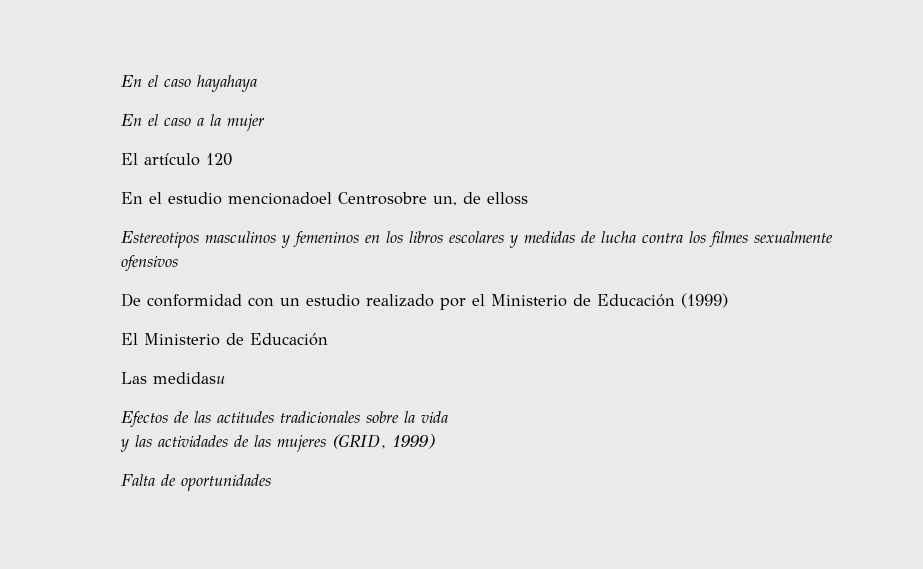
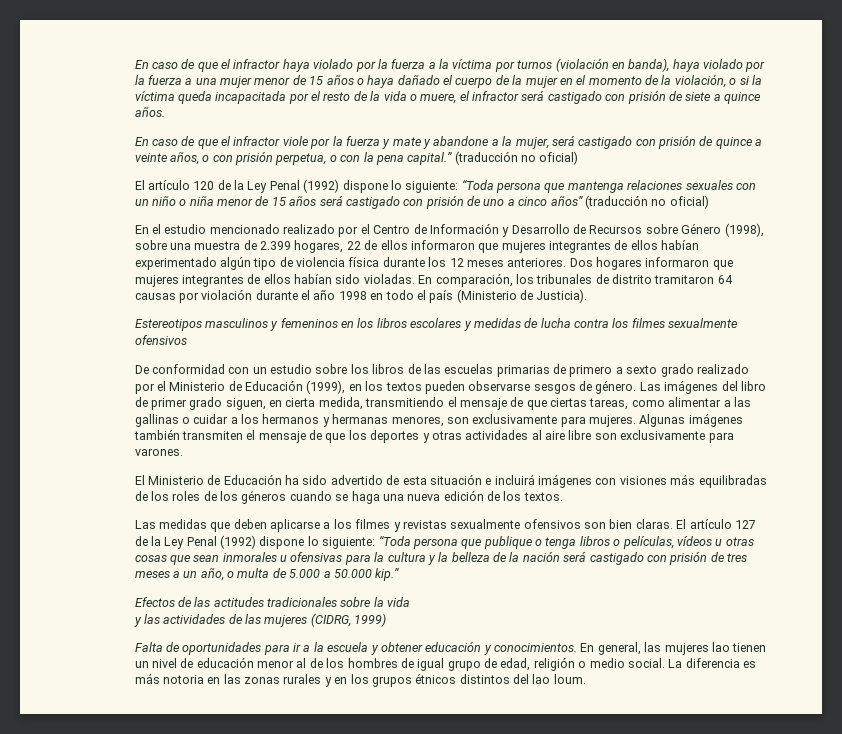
- En el caso hayahaya
- En el caso a la mujer
- El artículo 120
- En el estudio mencionadoel Centrosobre un, de elloss
+ En caso de que el infractor haya violado por la fuerza a la víctima por turnos (violación en banda), haya violado por la fuerza a una mujer menor de 15 años o haya dañado el cuerpo de la mujer en el momento de la violación, o si la víctima queda incapacitada por el resto de la vida o muere, el infractor será castigado con prisión de siete a quince años.
+ En caso de que el infractor viole por la fuerza y mate y abandone a la mujer, será castigado con prisión de quince a veinte años, o con prisión perpetua, o con la pena capital.” (traducción no oficial)
+ El artículo 120 de la Ley Penal (1992) dispone lo siguiente: “Toda persona que mantenga relaciones sexuales con un niño o niña menor de 15 años será castigado con prisión de uno a cinco años” (traducción no oficial)
+ En el estudio mencionado realizado por el Centro de Información y Desarrollo de Recursos sobre Género (1998), sobre una muestra de 2.399 hogares, 22 de ellos informaron que mujeres integrantes de ellos habían experimentado algún tipo de violencia física durante los 12 meses anteriores. Dos hogares informaron que mujeres integrantes de ellos habían sido violadas. En comparación, los tribunales de distrito tramitaron 64 causas por violación durante el año 1998 en todo el país (Ministerio de Justicia).
- De conformidad con un estudio realizado por el Ministerio de Educación (1999)
- El Ministerio de Educación
- Las medidasu
+ De conformidad con un estudio sobre los libros de las escuelas primarias de primero a sexto grado realizado por el Ministerio de Educación (1999), en los textos pueden observarse sesgos de género. Las imágenes del libro de primer grado siguen, en cierta medida, transmitiendo el mensaje de que ciertas tareas, como alimentar a las gallinas o cuidar a los hermanos y hermanas menores, son exclusivamente para mujeres. Algunas imágenes también transmiten el mensaje de que los deportes y otras actividades al aire libre son exclusivamente para varones.
+ El Ministerio de Educación ha sido advertido de esta situación e incluirá imágenes con visiones más equilibradas de los roles de los géneros cuando se haga una nueva edición de los textos.
+ Las medidas que deben aplicarse a los filmes y revistas sexualmente ofensivos son bien claras. El artículo 127 de la Ley Penal (1992) dispone lo siguiente: “Toda persona que publique o tenga libros o películas, vídeos u otras cosas que sean inmorales u ofensivas para la cultura y la belleza de la nación será castigado con prisión de tres meses a un año, o multa de 5.000 a 50.000 kip.”
- y las actividades de las mujeres (GRID, 1999)
+ y las actividades de las mujeres (CIDRG, 1999)
- Falta de oportunidades
+ Falta de oportunidades para ir a la escuela y obtener educación y conocimientos. En general, las mujeres lao tienen un nivel de educación menor al de los hombres de igual grupo de edad, religión o medio social. La diferencia es más notoria en las zonas rurales y en los grupos étnicos distintos del lao loum.

